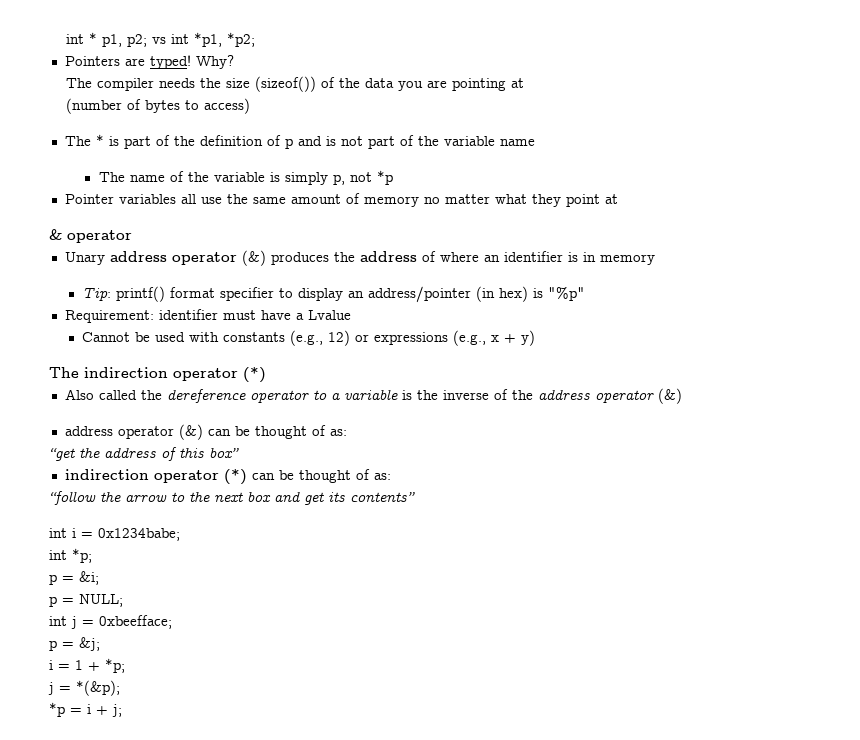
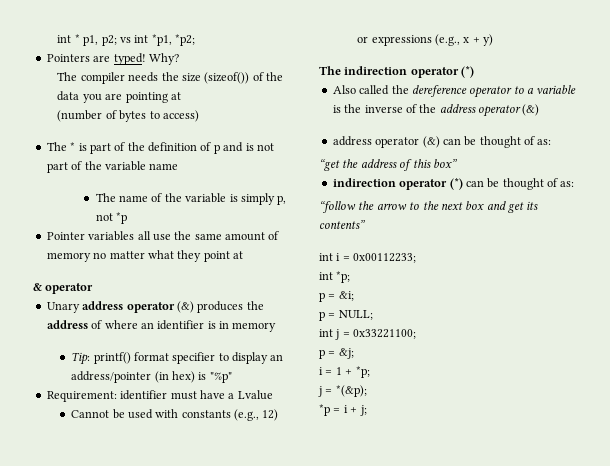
- int i = 0x1234babe;
+ int i = 0x00112233;
- int j = 0xbeefface;
+ int j = 0x33221100;

